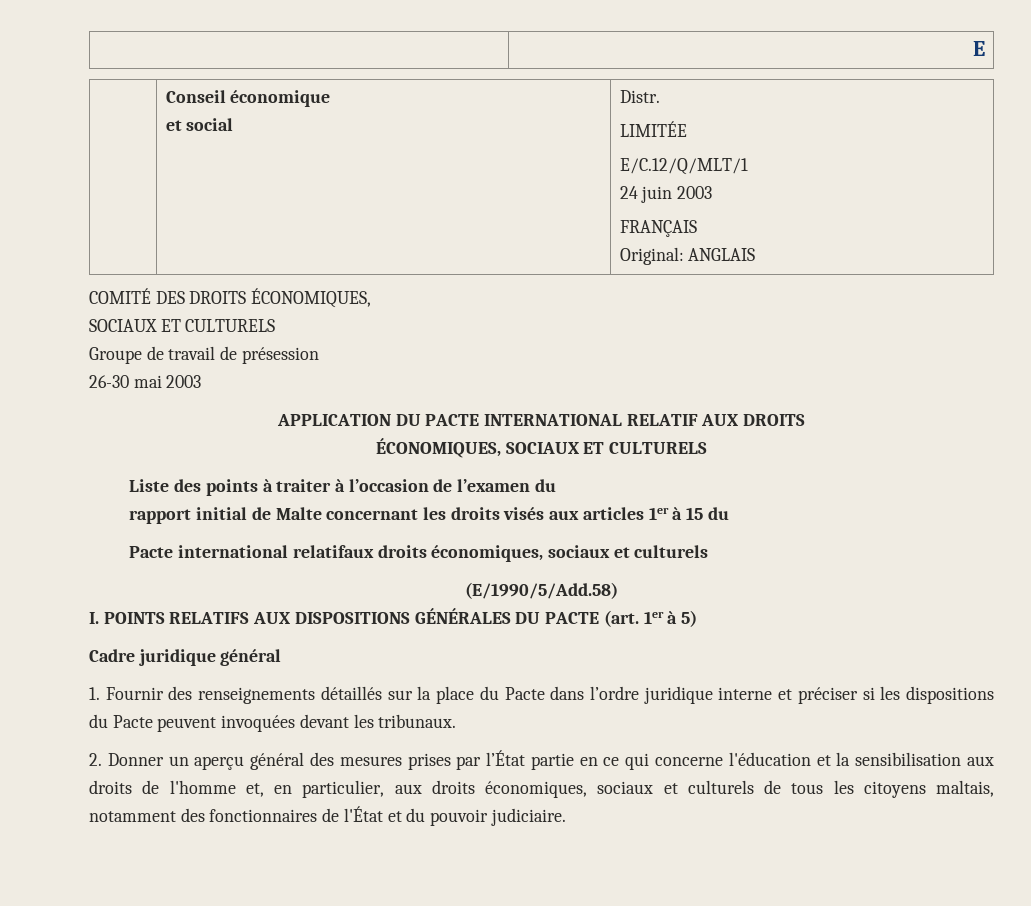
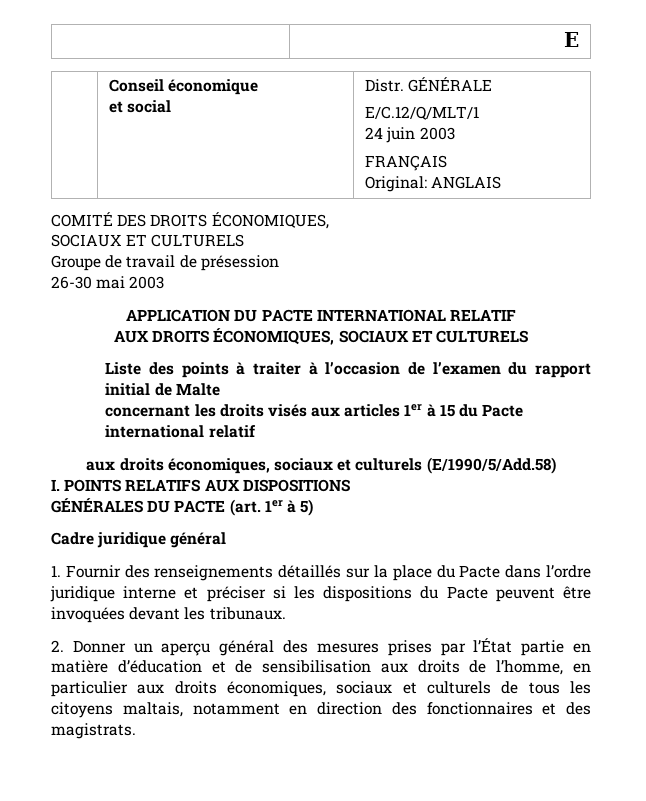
  | Conseil économique
- et social | Distr.
- LIMITÉE
+ et social | Distr. GÉNÉRALE
- APPLICATION DU PACTE INTERNATIONAL RELATIF AUX DROITS
- ÉCONOMIQUES, SOCIAUX ET CULTURELS
+ APPLICATION DU PACTE INTERNATIONAL RELATIF
+ AUX DROITS ÉCONOMIQUES, SOCIAUX ET CULTURELS
- Liste des points à traiter à l’occasion de l’examen du
- rapport initial de Malte concernant les droits visés aux articles 1er à 15 du
- Pacte international relatifaux droits économiques, sociaux et culturels
- (E/1990/5/Add.58)
+ Liste des points à traiter à l’occasion de l’examen du rapport initial de Malte
+ concernant les droits visés aux articles 1er à 15 du Pacte international relatif
+ aux droits économiques, sociaux et culturels (E/1990/5/Add.58)
- I. POINTS RELATIFS AUX DISPOSITIONS GÉNÉRALES DU PACTE (art. 1er à 5)
+ I. POINTS RELATIFS AUX DISPOSITIONS
+ GÉNÉRALES DU PACTE (art. 1er à 5)
- 1. Fournir des renseignements détaillés sur la place du Pacte dans l’ordre juridique interne et préciser si les dispositions du Pacte peuvent invoquées devant les tribunaux.
+ 1. Fournir des renseignements détaillés sur la place du Pacte dans l’ordre juridique interne et préciser si les dispositions du Pacte peuvent être invoquées devant les tribunaux.
- 2. Donner un aperçu général des mesures prises par l’État partie en ce qui concerne l'éducation et la sensibilisation aux droits de l'homme et, en particulier, aux droits économiques, sociaux et culturels de tous les citoyens maltais, notamment des fonctionnaires de l'État et du pouvoir judiciaire.
+ 2. Donner un aperçu général des mesures prises par l’État partie en matière d’éducation et de sensibilisation aux droits de l’homme, en particulier aux droits économiques, sociaux et culturels de tous les citoyens maltais, notamment en direction des fonctionnaires et des magistrats.

